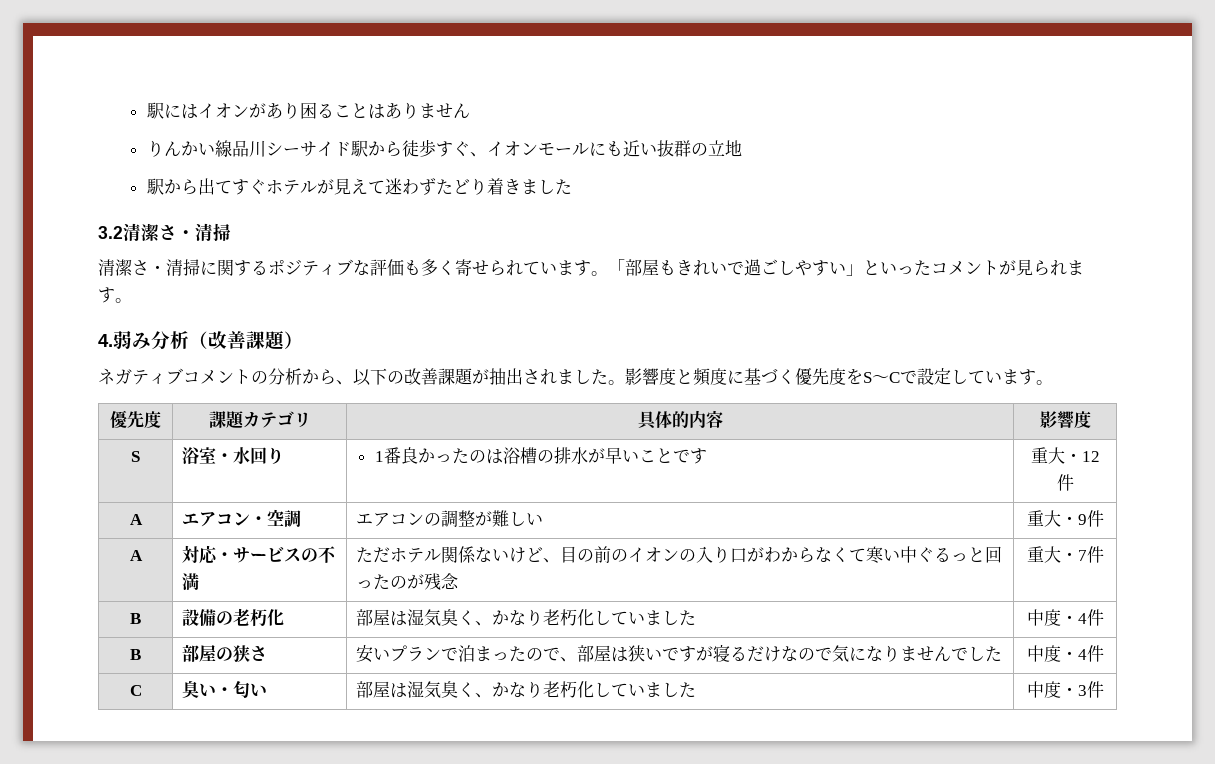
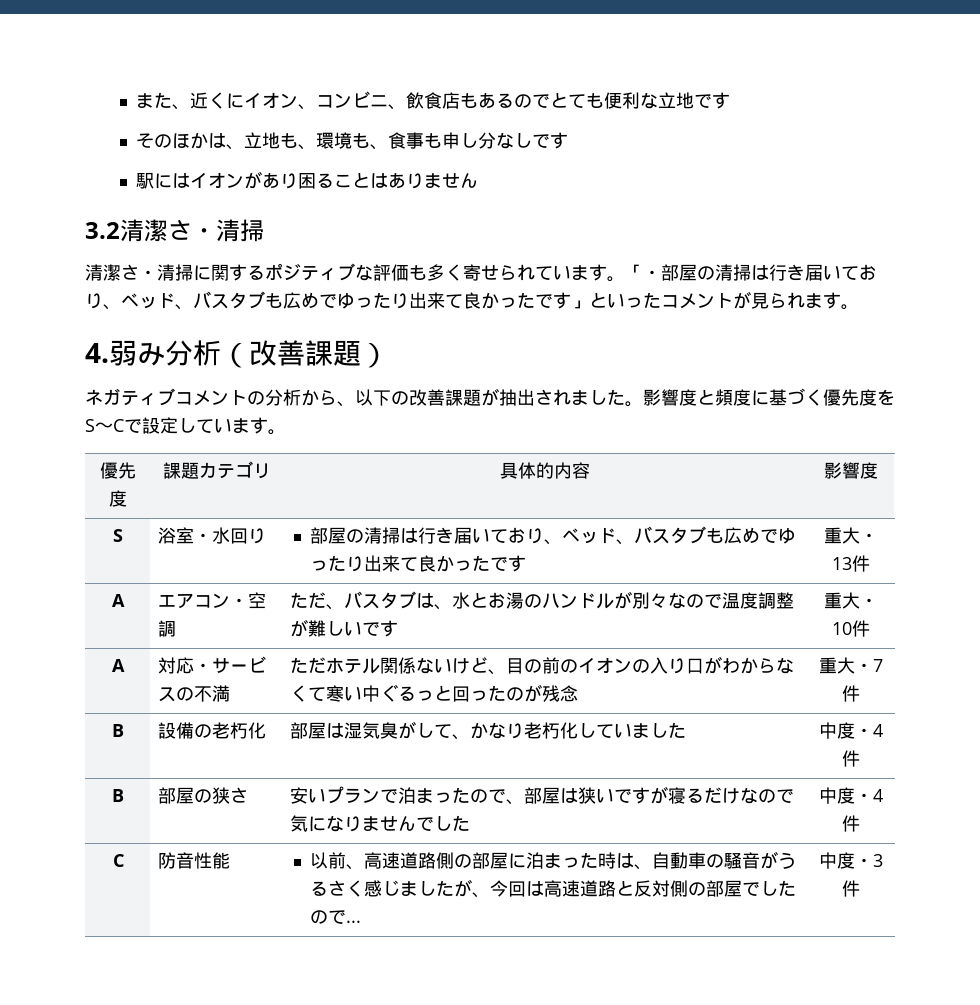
+ また、近くにイオン、コンビニ、飲食店もあるのでとても便利な立地です
+ そのほかは、立地も、環境も、食事も申し分なしです
- りんかい線品川シーサイド駅から徒歩すぐ、イオンモールにも近い抜群の立地
- 駅から出てすぐホテルが見えて迷わずたどり着きました
- 「部屋もきれいで過ごしやすい」といったコメントが見られます。
+ 「・部屋の清掃は行き届いており、ベッド、バスタブも広めでゆったり出来て良かったです」といったコメントが見られます。
- S | 浴室・水回り | 1番良かったのは浴槽の排水が早いことです | 重大・12件
+ S | 浴室・水回り | 部屋の清掃は行き届いており、ベッド、バスタブも広めでゆったり出来て良かったです | 重大・13件
- A | エアコン・空調 | エアコンの調整が難しい | 重大・9件
+ A | エアコン・空調 | ただ、バスタブは、水とお湯のハンドルが別々なので温度調整が難しいです | 重大・10件
- B | 設備の老朽化 | 部屋は湿気臭く、かなり老朽化していました | 中度・4件
+ B | 設備の老朽化 | 部屋は湿気臭がして、かなり老朽化していました | 中度・4件
- C | 臭い・匂い | 部屋は湿気臭く、かなり老朽化していました | 中度・3件
+ C | 防音性能 | 以前、高速道路側の部屋に泊まった時は、自動車の騒音がうるさく感じましたが、今回は高速道路と反対側の部屋でしたので... | 中度・3件

